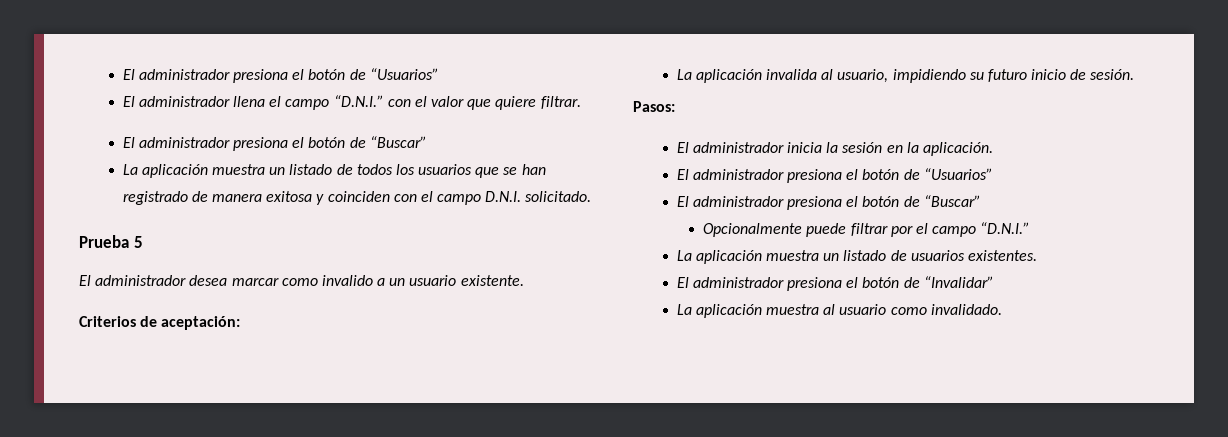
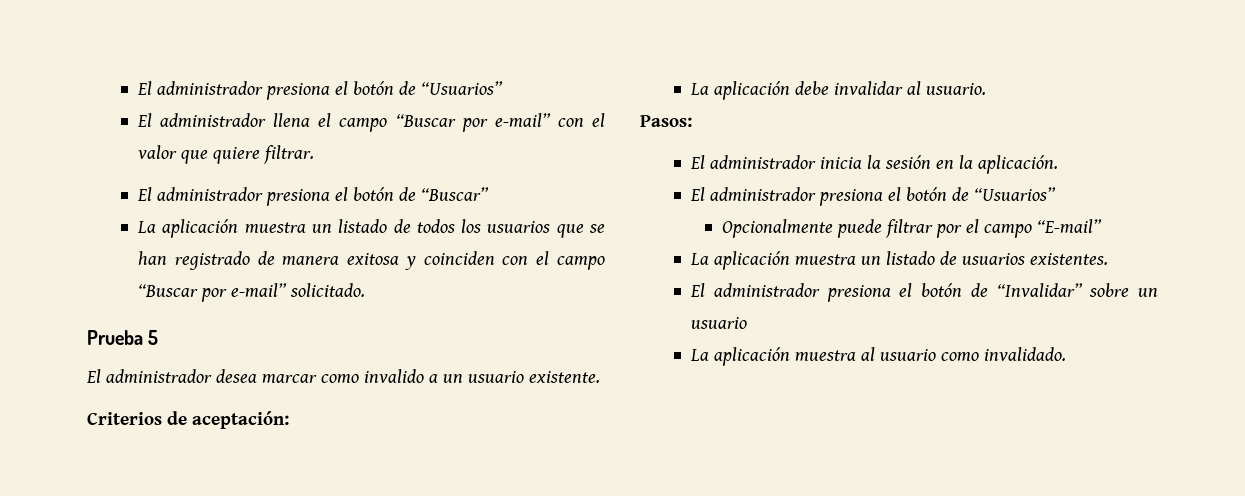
- El administrador llena el campo “D.N.I.” con el valor que quiere filtrar.
+ El administrador llena el campo “Buscar por e-mail” con el valor que quiere filtrar.
- La aplicación muestra un listado de todos los usuarios que se han registrado de manera exitosa y coinciden con el campo D.N.I. solicitado.
+ La aplicación muestra un listado de todos los usuarios que se han registrado de manera exitosa y coinciden con el campo “Buscar por e-mail” solicitado.
- La aplicación invalida al usuario, impidiendo su futuro inicio de sesión.
+ La aplicación debe invalidar al usuario.
  El administrador inicia la sesión en la aplicación.
  El administrador presiona el botón de “Usuarios”
- El administrador presiona el botón de “Buscar”
- Opcionalmente puede filtrar por el campo “D.N.I.”
+ Opcionalmente puede filtrar por el campo “E-mail”
- El administrador presiona el botón de “Invalidar”
+ El administrador presiona el botón de “Invalidar” sobre un usuario

